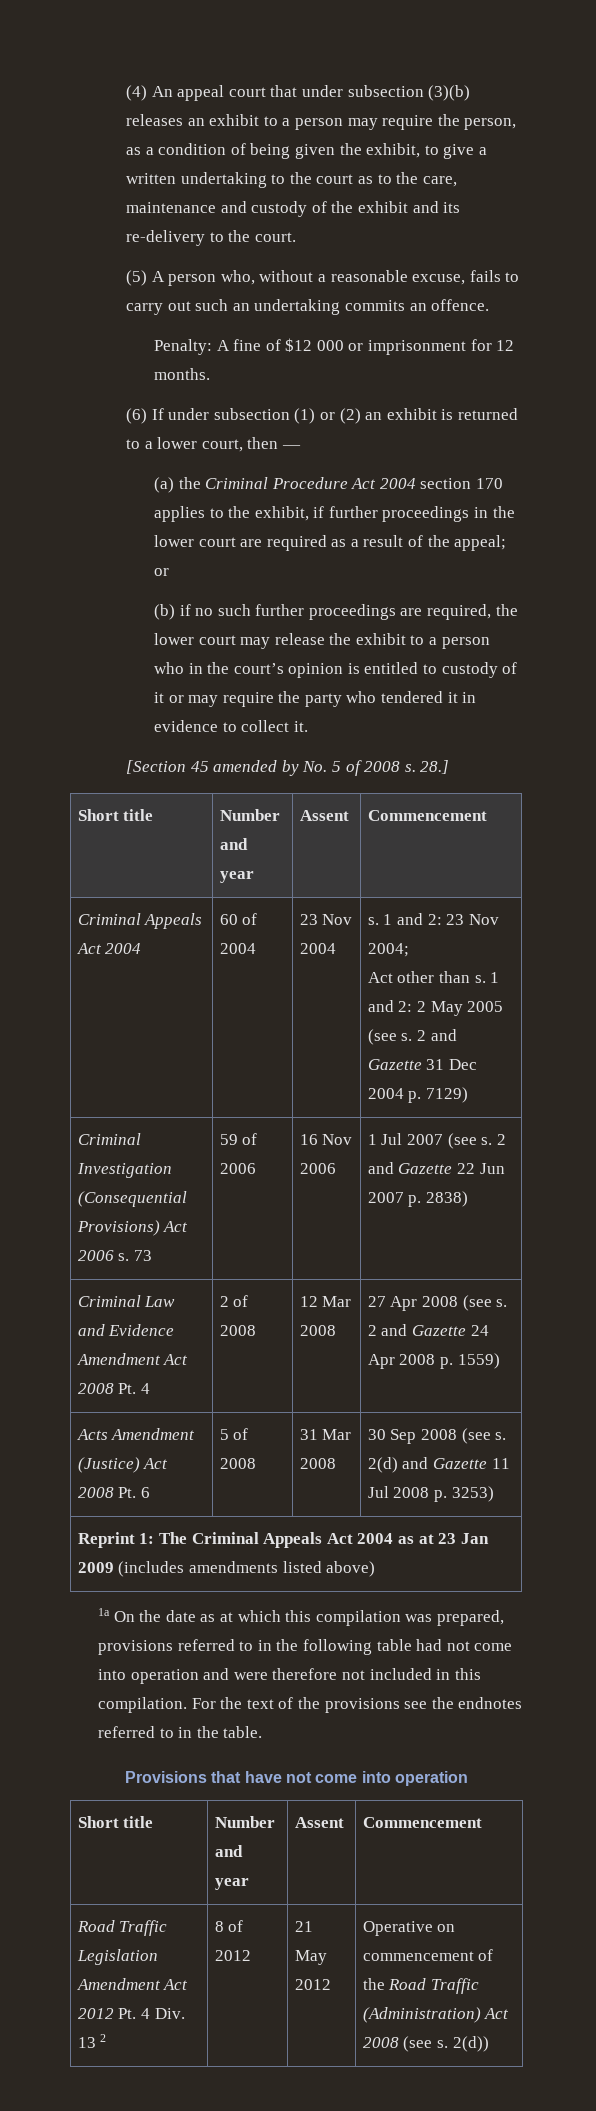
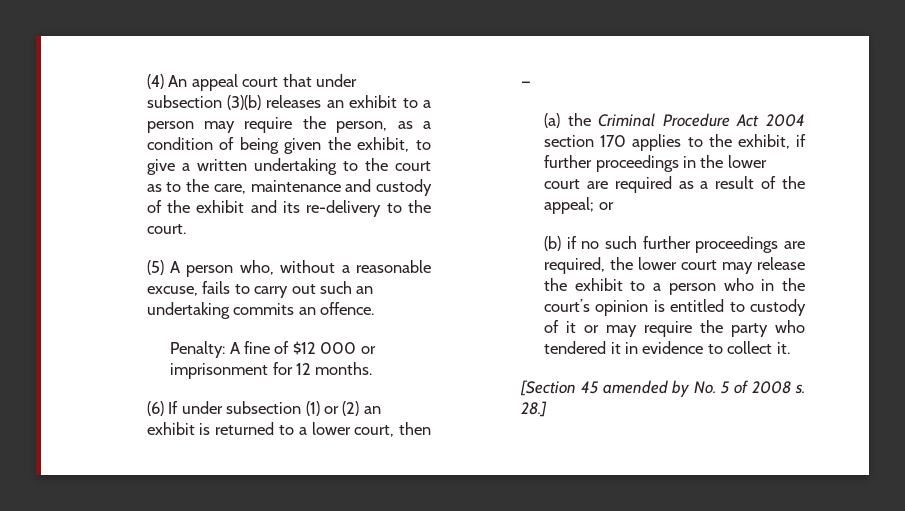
  28.]
- Short title | Number and year | Assent | Commencement
- Criminal Appeals Act 2004 | 60 of 2004 | 23 Nov 2004 | s. 1 and 2: 23 Nov 2004;
- Act other than s. 1 and 2: 2 May 2005 (see s. 2 and Gazette 31 Dec 2004 p. 7129)
- Criminal Investigation (Consequential Provisions) Act 2006 s. 73 | 59 of 2006 | 16 Nov 2006 | 1 Jul 2007 (see s. 2 and Gazette 22 Jun 2007 p. 2838)
- Criminal Law and Evidence Amendment Act 2008 Pt. 4 | 2 of 2008 | 12 Mar 2008 | 27 Apr 2008 (see s. 2 and Gazette 24 Apr 2008 p. 1559)
- Acts Amendment (Justice) Act 2008 Pt. 6 | 5 of 2008 | 31 Mar 2008 | 30 Sep 2008 (see s. 2(d) and Gazette 11 Jul 2008 p. 3253)
- Reprint 1: The Criminal Appeals Act 2004 as at 23 Jan 2009 (includes amendments listed above)
- 1a On the date as at which this compilation was prepared, provisions referred to in the following table had not come into operation and were therefore not included in this compilation. For the text of the provisions see the endnotes referred to in the table.
- Provisions that have not come into operation
- Short title | Number and year | Assent | Commencement
- Road Traffic Legislation Amendment Act 2012 Pt. 4 Div. 13 2 | 8 of 2012 | 21 May 2012 | Operative on commencement of the Road Traffic (Administration) Act 2008 (see s. 2(d))

